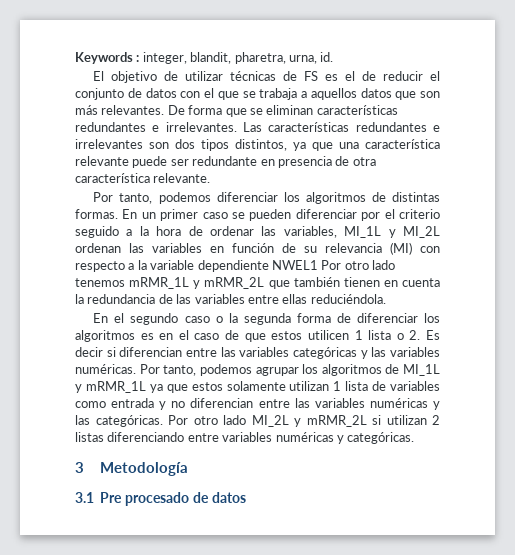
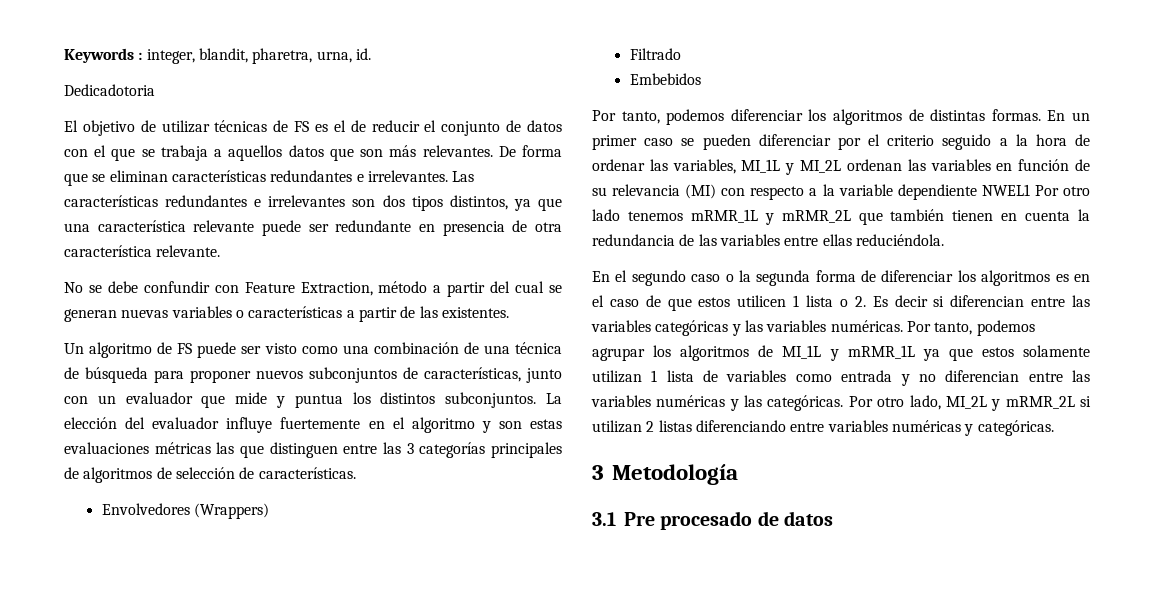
+ Dedicadotoria
+ No se debe confundir con Feature Extraction, método a partir del cual se generan nuevas variables o características a partir de las existentes.
+ Un algoritmo de FS puede ser visto como una combinación de una técnica de búsqueda para proponer nuevos subconjuntos de características, junto con un evaluador que mide y puntua los distintos subconjuntos. La elección del evaluador influye fuertemente en el algoritmo y son estas evaluaciones métricas las que distinguen entre las 3 categorías principales de algoritmos de selección de características.
+ Envolvedores (Wrappers)
+ Filtrado
+ Embebidos
- Por otro lado MI_2L y mRMR_2L si utilizan 2 listas diferenciando entre variables numéricas y categóricas.
+ Por otro lado, MI_2L y mRMR_2L si utilizan 2 listas diferenciando entre variables numéricas y categóricas.

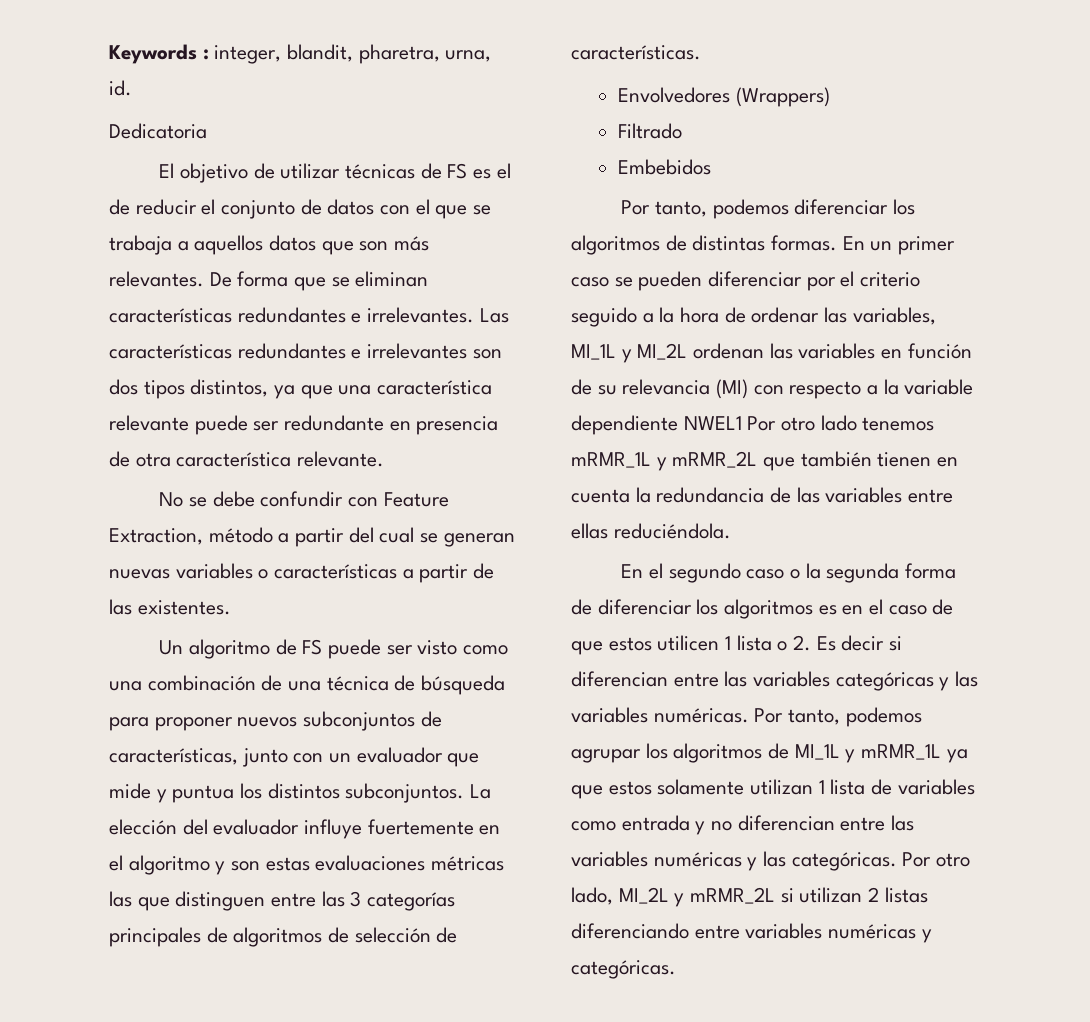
- Dedicadotoria
+ Dedicatoria
- 3 Metodología
- 3.1 Pre procesado de datos

